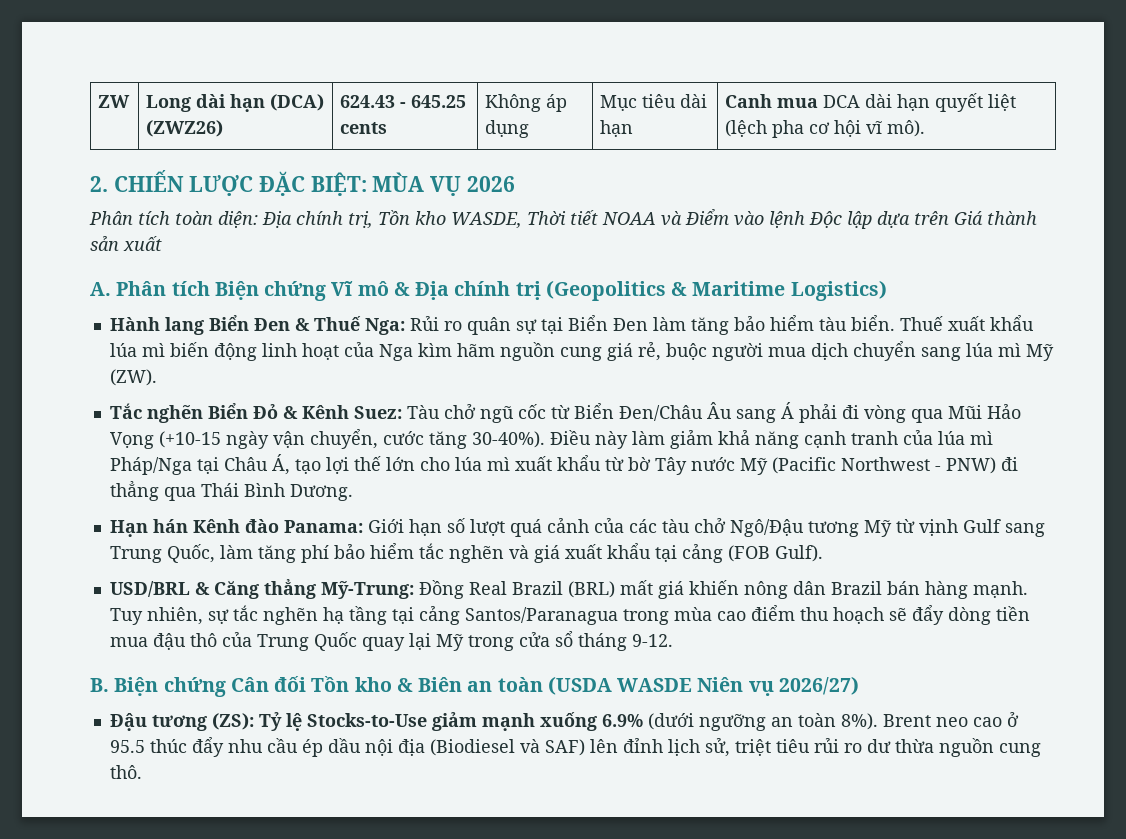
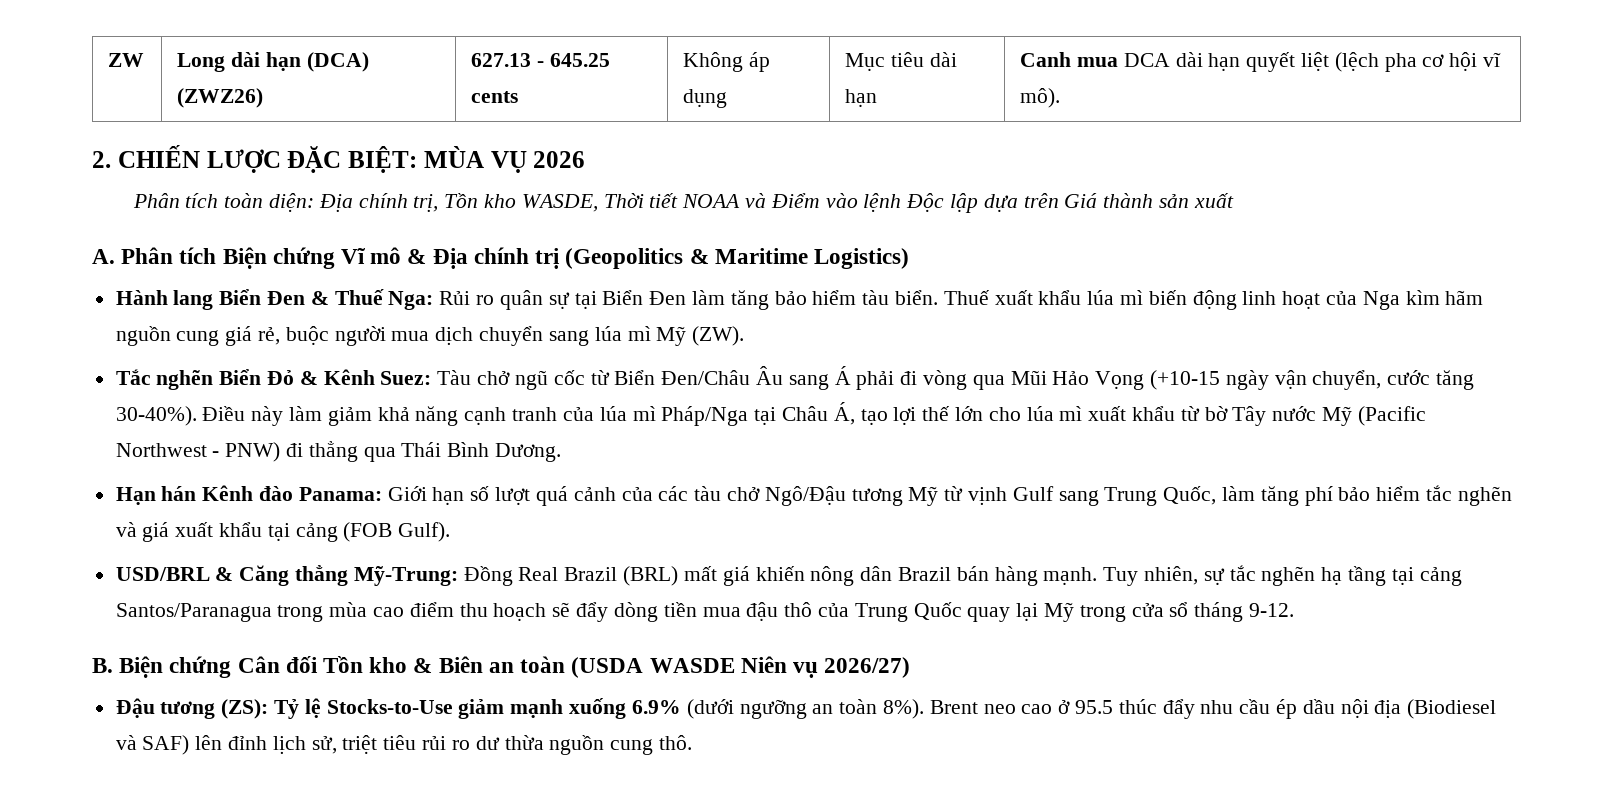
- ZW | Long dài hạn (DCA) (ZWZ26) | 624.43 - 645.25 cents | Không áp dụng | Mục tiêu dài hạn | Canh mua DCA dài hạn quyết liệt (lệch pha cơ hội vĩ mô).
+ ZW | Long dài hạn (DCA) (ZWZ26) | 627.13 - 645.25 cents | Không áp dụng | Mục tiêu dài hạn | Canh mua DCA dài hạn quyết liệt (lệch pha cơ hội vĩ mô).

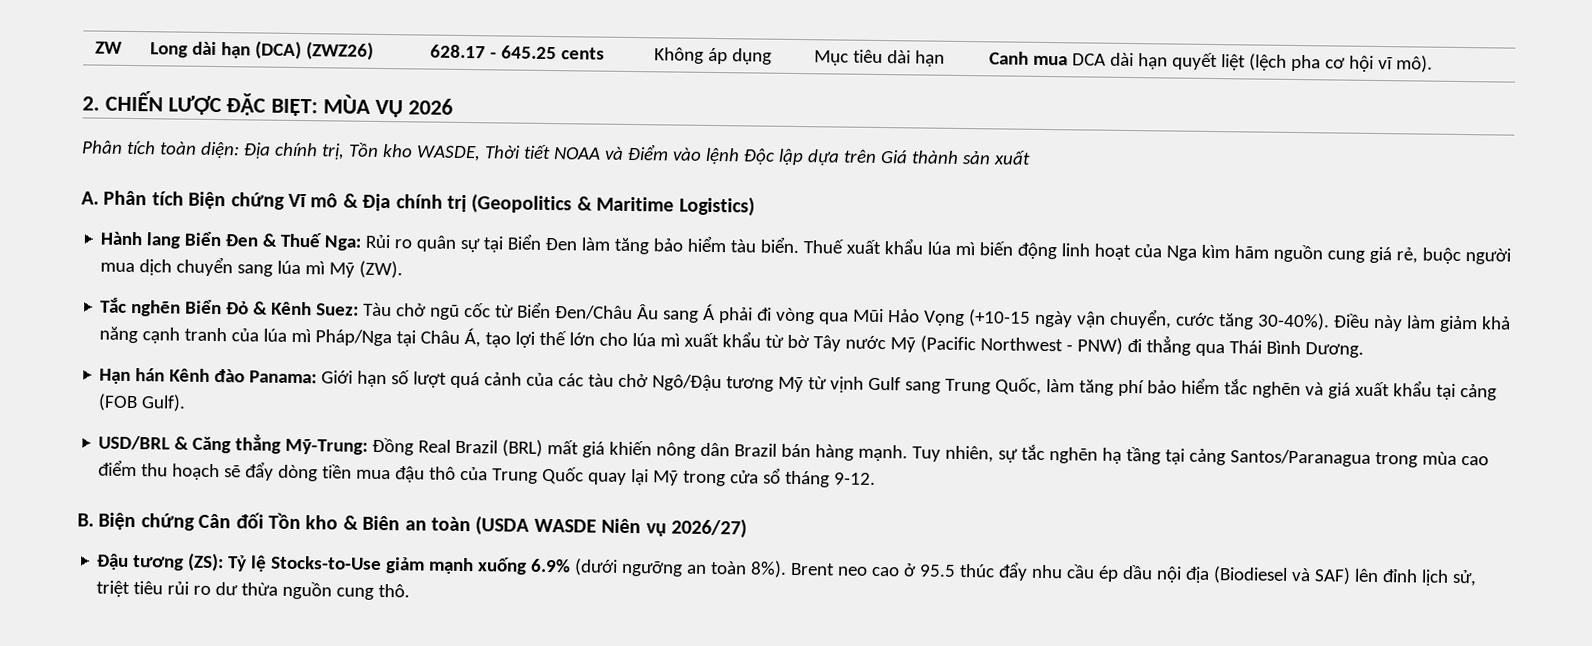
- ZW | Long dài hạn (DCA) (ZWZ26) | 627.13 - 645.25 cents | Không áp dụng | Mục tiêu dài hạn | Canh mua DCA dài hạn quyết liệt (lệch pha cơ hội vĩ mô).
+ ZW | Long dài hạn (DCA) (ZWZ26) | 628.17 - 645.25 cents | Không áp dụng | Mục tiêu dài hạn | Canh mua DCA dài hạn quyết liệt (lệch pha cơ hội vĩ mô).

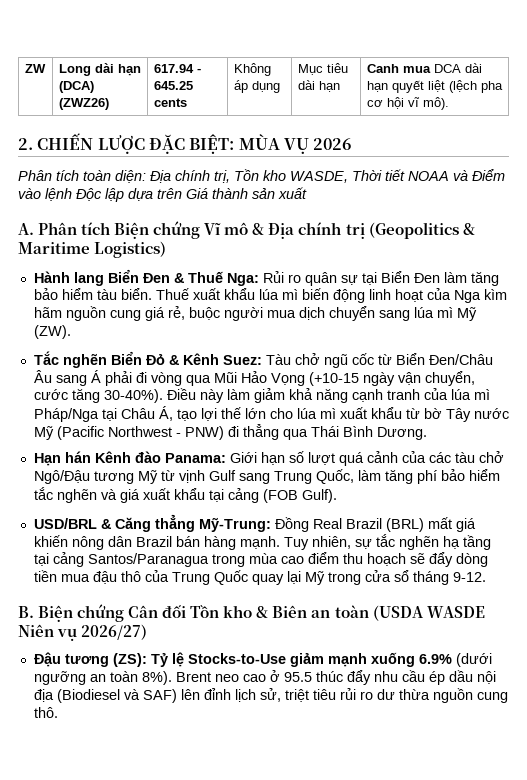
- ZW | Long dài hạn (DCA) (ZWZ26) | 628.17 - 645.25 cents | Không áp dụng | Mục tiêu dài hạn | Canh mua DCA dài hạn quyết liệt (lệch pha cơ hội vĩ mô).
+ ZW | Long dài hạn (DCA) (ZWZ26) | 617.94 - 645.25 cents | Không áp dụng | Mục tiêu dài hạn | Canh mua DCA dài hạn quyết liệt (lệch pha cơ hội vĩ mô).

